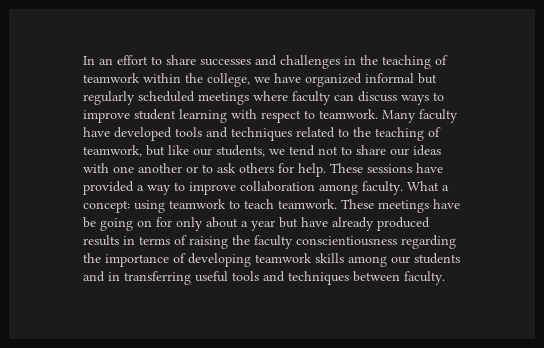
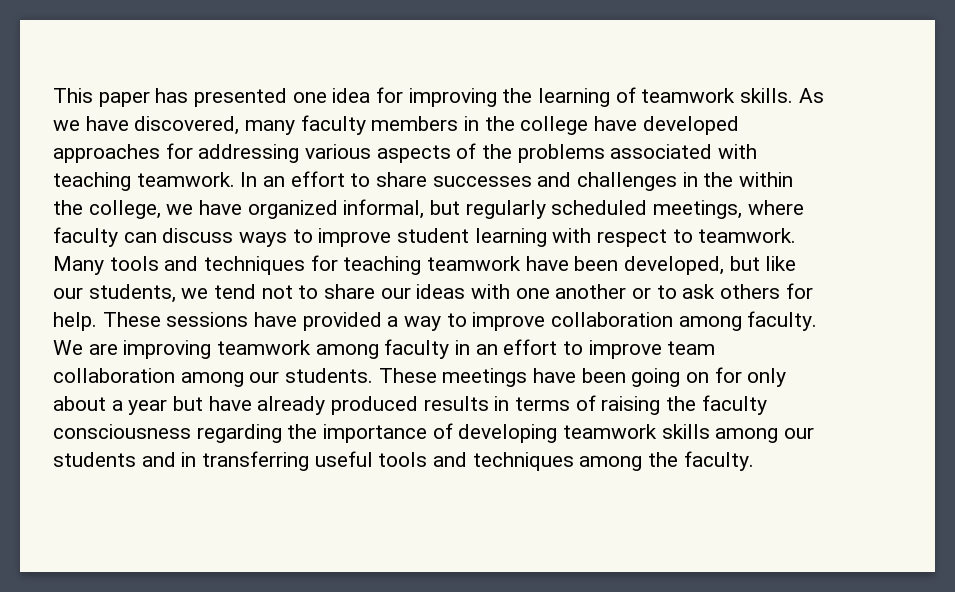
+ This paper has presented one idea for improving the learning of teamwork skills. As we have discovered, many faculty members in the college have developed approaches for addressing various aspects of the problems associated with teaching teamwork.
- In an effort to share successes and challenges in the teaching of teamwork within the college, we have organized informal but regularly scheduled meetings where faculty can discuss ways to improve student learning with respect to teamwork.
+ In an effort to share successes and challenges in the within the college, we have organized informal, but regularly scheduled meetings, where faculty can discuss ways to improve student learning with respect to teamwork.
- Many faculty have developed tools and techniques related to the teaching of teamwork, but like our students, we tend not to share our ideas with one another or to ask others for help.
+ Many tools and techniques for teaching teamwork have been developed, but like our students, we tend not to share our ideas with one another or to ask others for help.
- What a concept: using teamwork to teach teamwork.
+ We are improving teamwork among faculty in an effort to improve team collaboration among our students.
- These meetings have be going on for only about a year but have already produced results in terms of raising the faculty conscientiousness regarding the importance of developing teamwork skills among our students and in transferring useful tools and techniques between faculty.
+ These meetings have been going on for only about a year but have already produced results in terms of raising the faculty consciousness regarding the importance of developing teamwork skills among our students and in transferring useful tools and techniques among the faculty.

